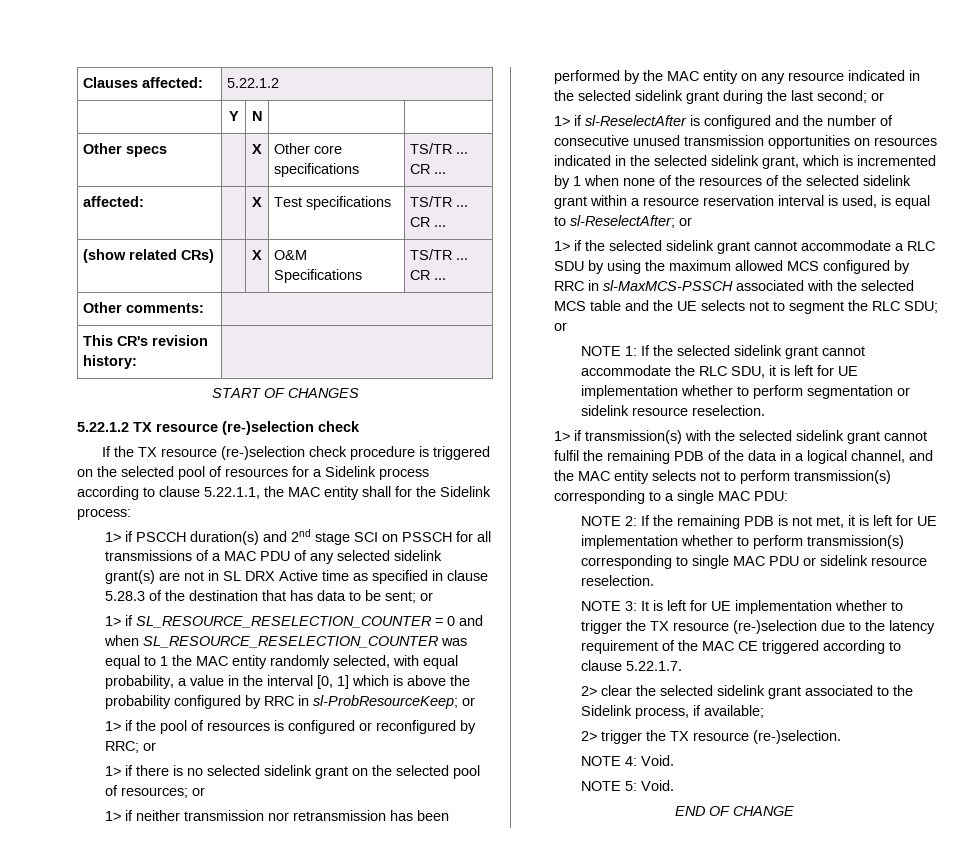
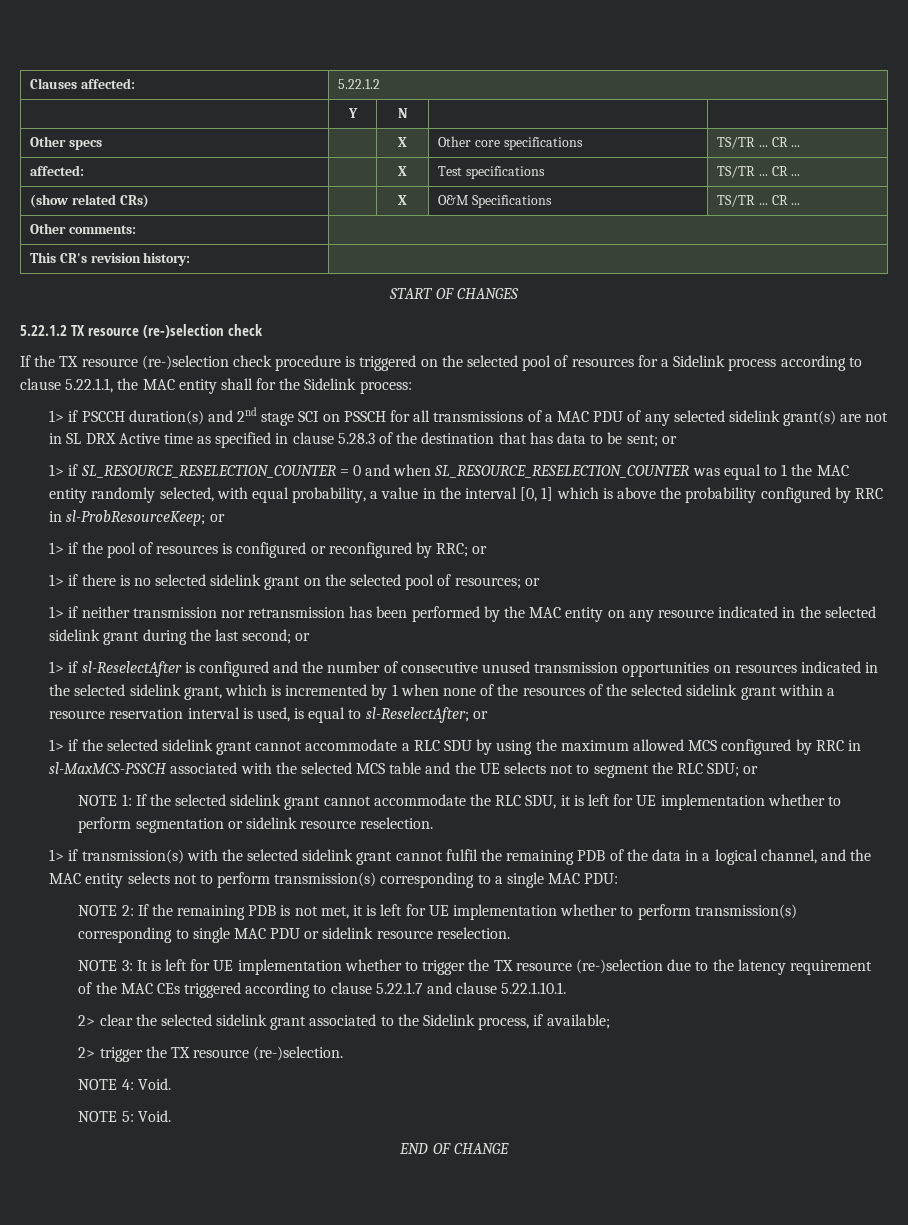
- NOTE 3: It is left for UE implementation whether to trigger the TX resource (re-)selection due to the latency requirement of the MAC CE triggered according to clause 5.22.1.7.
+ NOTE 3: It is left for UE implementation whether to trigger the TX resource (re-)selection due to the latency requirement of the MAC CEs triggered according to clause 5.22.1.7 and clause 5.22.1.10.1.

